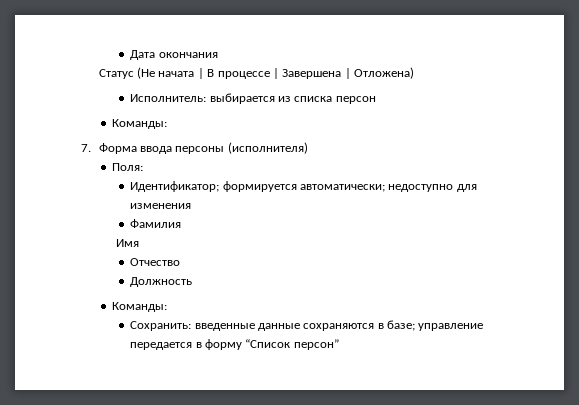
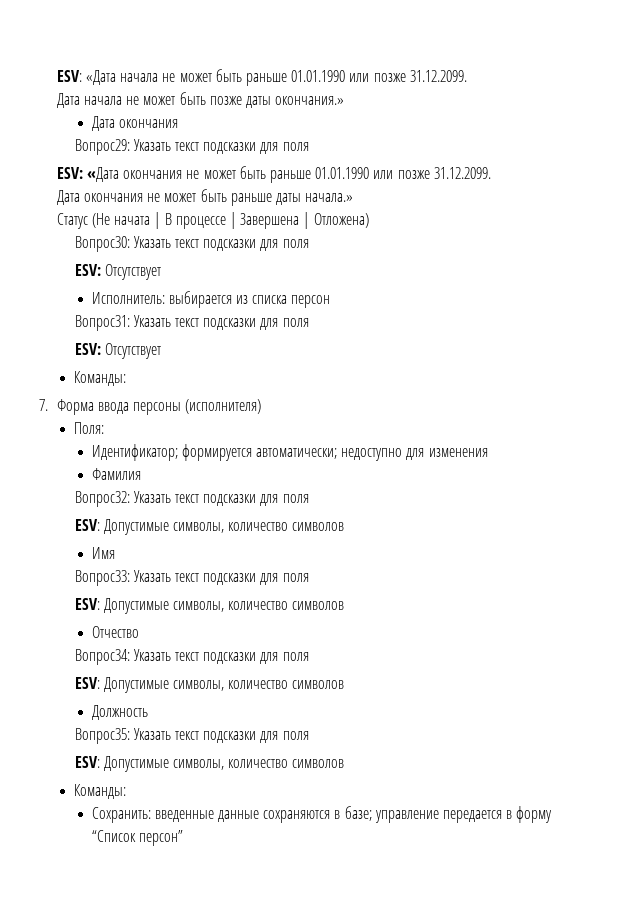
+ ESV: «Дата начала не может быть раньше 01.01.1990 или позже 31.12.2099.
+ Дата начала не может быть позже даты окончания.»
  Дата окончания
+ Вопрос29: Указать текст подсказки для поля
+ ESV: «Дата окончания не может быть раньше 01.01.1990 или позже 31.12.2099.
+ Дата окончания не может быть раньше даты начала.»
+ Вопрос30: Указать текст подсказки для поля
+ ESV: Отсутствует
+ Вопрос31: Указать текст подсказки для поля
+ ESV: Отсутствует
+ Вопрос32: Указать текст подсказки для поля
+ ESV: Допустимые символы, количество символов
  Имя
+ Вопрос33: Указать текст подсказки для поля
+ ESV: Допустимые символы, количество символов
  Отчество
+ Вопрос34: Указать текст подсказки для поля
+ ESV: Допустимые символы, количество символов
  Должность
+ Вопрос35: Указать текст подсказки для поля
+ ESV: Допустимые символы, количество символов

